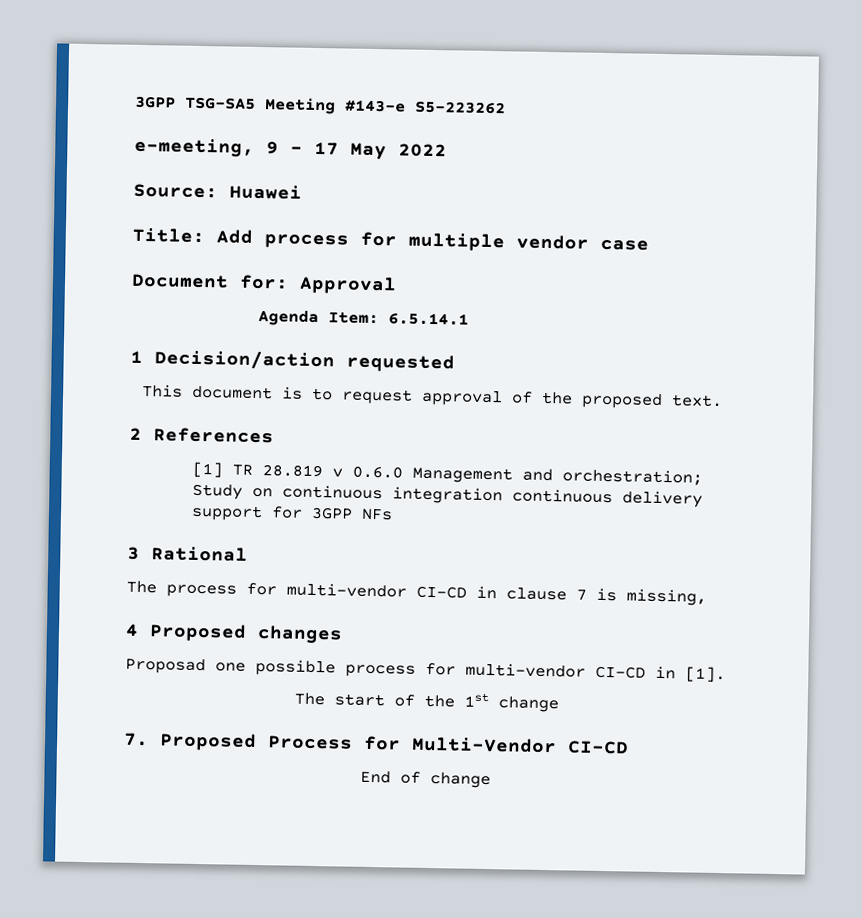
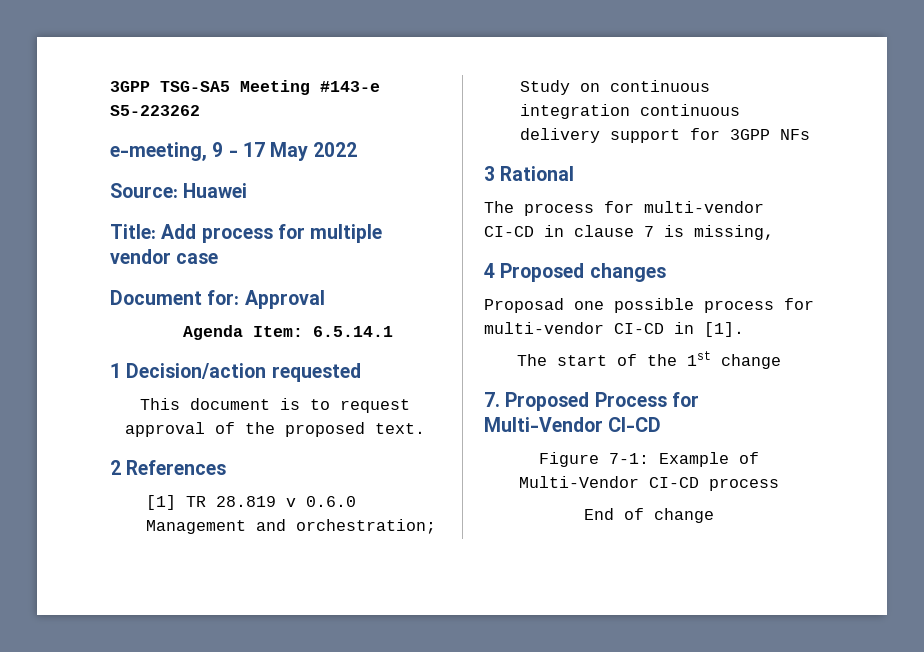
+ Figure 7-1: Example of Multi-Vendor CI-CD process

